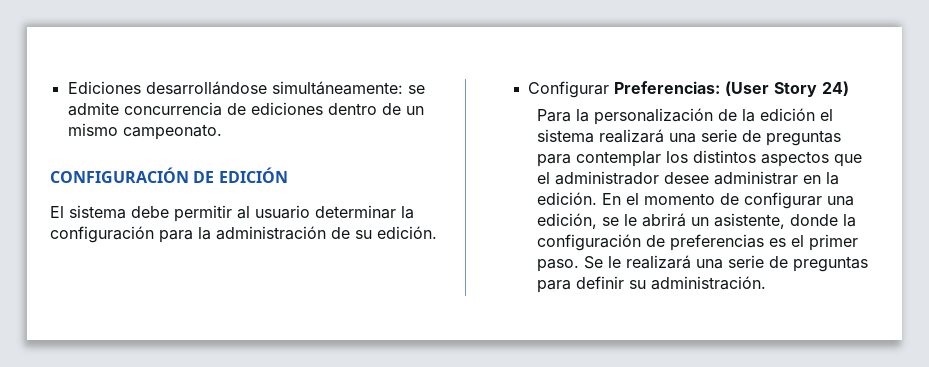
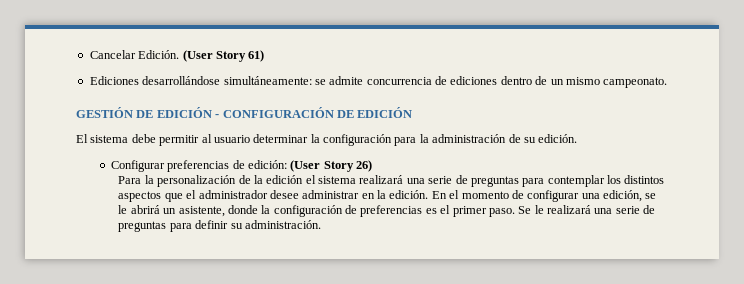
+ Cancelar Edición. (User Story 61)
- CONFIGURACIÓN DE EDICIÓN
+ GESTIÓN DE EDICIÓN - CONFIGURACIÓN DE EDICIÓN
- Configurar Preferencias: (User Story 24)
+ Configurar preferencias de edición: (User Story 26)

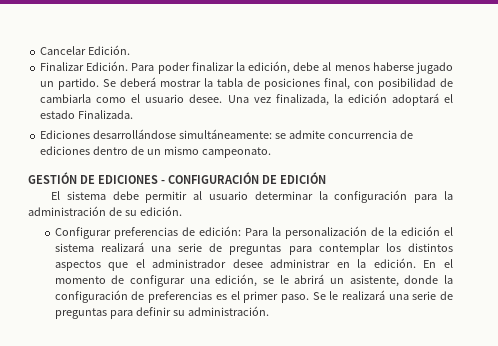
- Cancelar Edición. (User Story 61)
+ Cancelar Edición.
+ Finalizar Edición. Para poder finalizar la edición, debe al menos haberse jugado un partido. Se deberá mostrar la tabla de posiciones final, con posibilidad de cambiarla como el usuario desee. Una vez finalizada, la edición adoptará el estado Finalizada.
- GESTIÓN DE EDICIÓN - CONFIGURACIÓN DE EDICIÓN
+ GESTIÓN DE EDICIONES - CONFIGURACIÓN DE EDICIÓN
- Configurar preferencias de edición: (User Story 26)
- Para la personalización de la edición el sistema realizará una serie de preguntas para contemplar los distintos aspectos que el administrador desee administrar en la edición.
+ Configurar preferencias de edición: Para la personalización de la edición el sistema realizará una serie de preguntas para contemplar los distintos aspectos que el administrador desee administrar en la edición.

